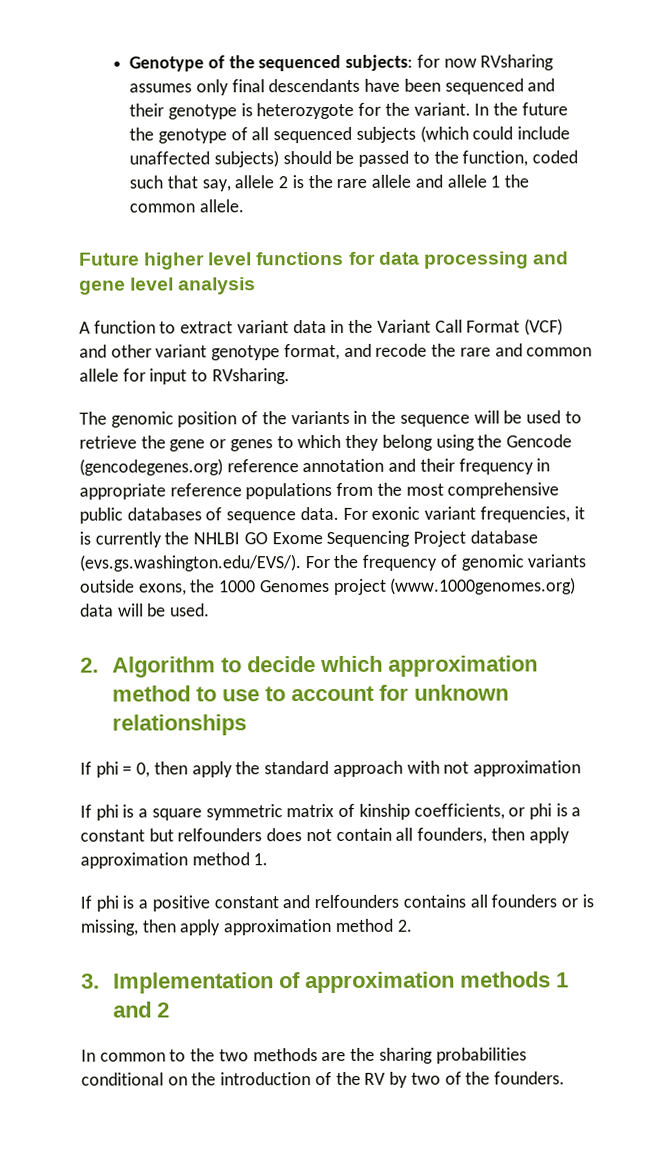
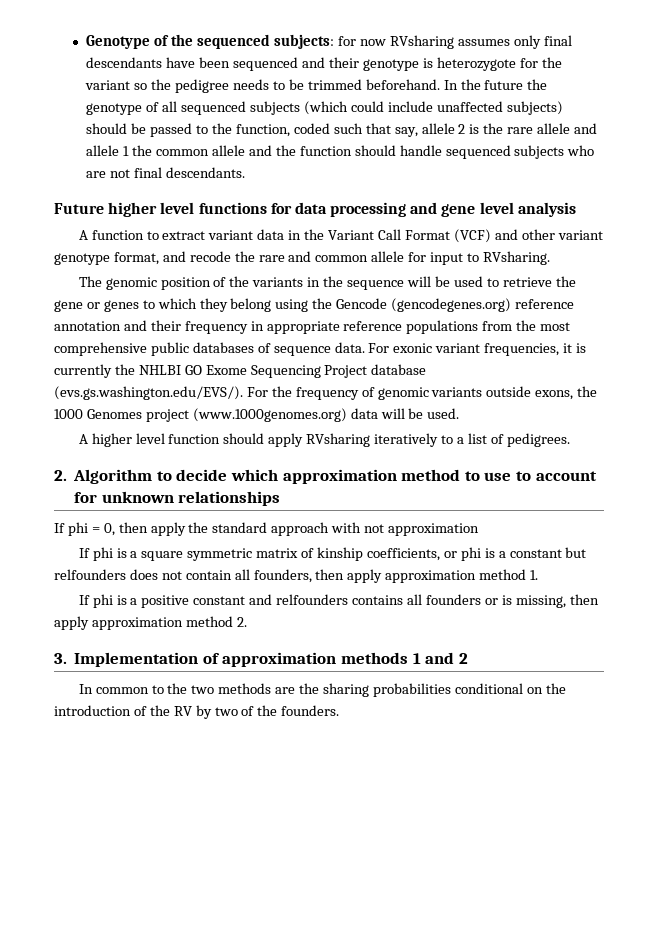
- Genotype of the sequenced subjects: for now RVsharing assumes only final descendants have been sequenced and their genotype is heterozygote for the variant.
+ Genotype of the sequenced subjects: for now RVsharing assumes only final descendants have been sequenced and their genotype is heterozygote for the variant so the pedigree needs to be trimmed beforehand.
- In the future the genotype of all sequenced subjects (which could include unaffected subjects) should be passed to the function, coded such that say, allele 2 is the rare allele and allele 1 the common allele.
+ In the future the genotype of all sequenced subjects (which could include unaffected subjects) should be passed to the function, coded such that say, allele 2 is the rare allele and allele 1 the common allele and the function should handle sequenced subjects who are not final descendants.
+ A higher level function should apply RVsharing iteratively to a list of pedigrees.

